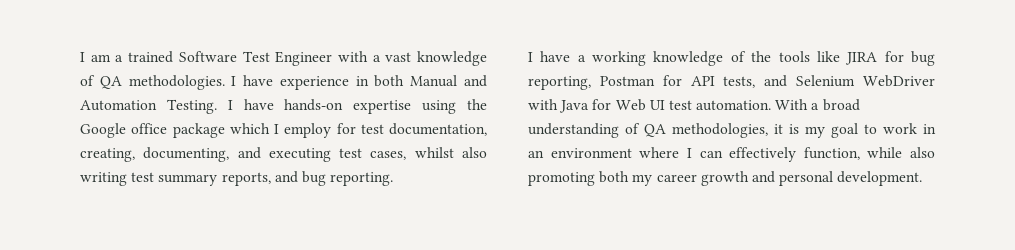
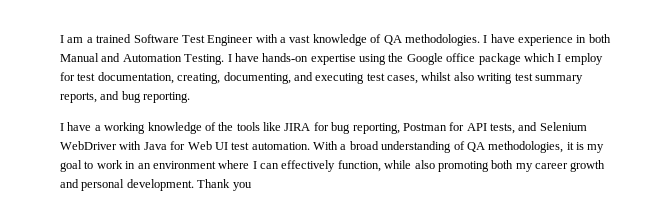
+ Thank you

